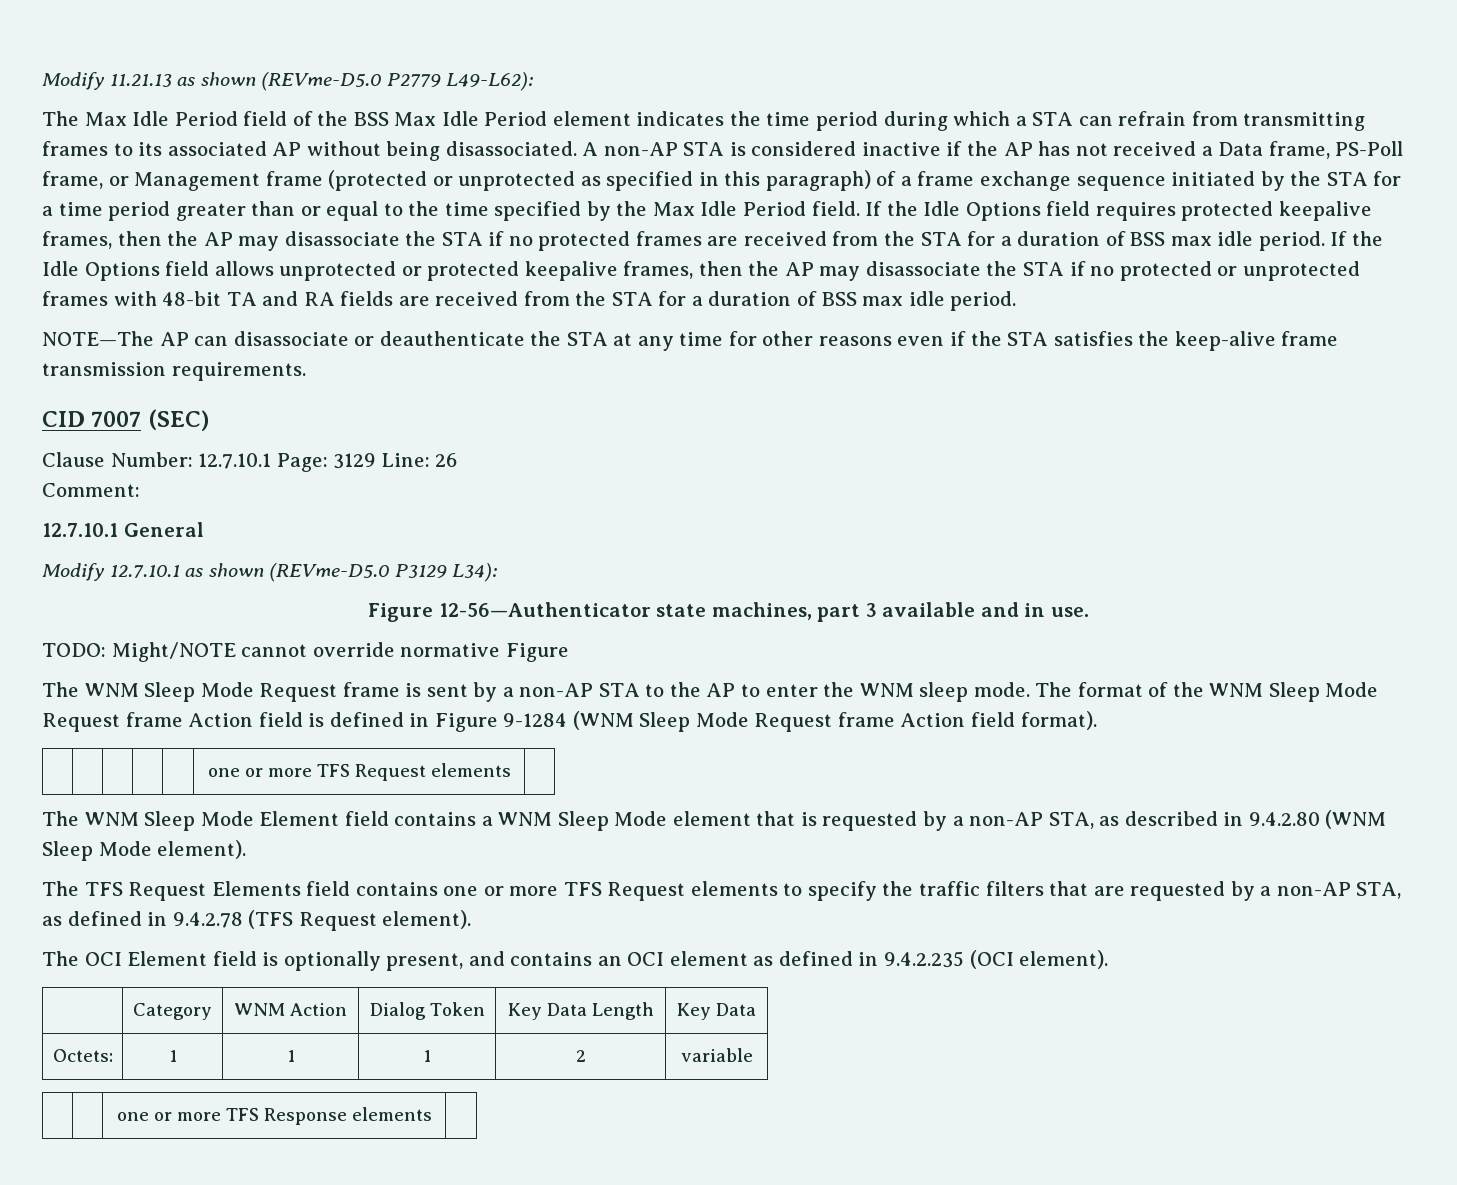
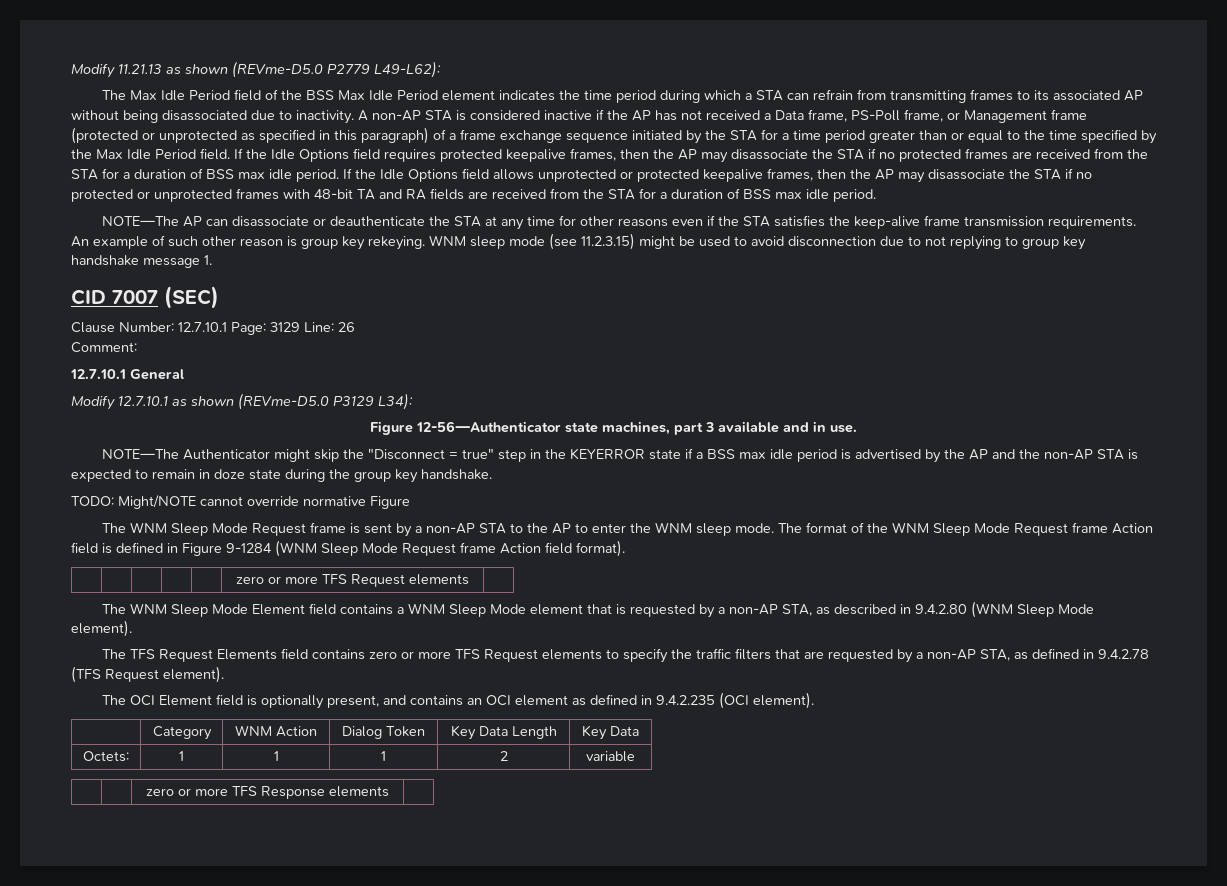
- The Max Idle Period field of the BSS Max Idle Period element indicates the time period during which a STA can refrain from transmitting frames to its associated AP without being disassociated.
+ The Max Idle Period field of the BSS Max Idle Period element indicates the time period during which a STA can refrain from transmitting frames to its associated AP without being disassociated due to inactivity.
+ An example of such other reason is group key rekeying. WNM sleep mode (see 11.2.3.15) might be used to avoid disconnection due to not replying to group key handshake message 1.
+ NOTE—The Authenticator might skip the "Disconnect = true" step in the KEYERROR state if a BSS max idle period is advertised by the AP and the non-AP STA is expected to remain in doze state during the group key handshake.
- | | | | | one or more TFS Request elements |
+ | | | | | zero or more TFS Request elements |
- The TFS Request Elements field contains one or more TFS Request elements to specify the traffic filters that are requested by a non-AP STA, as defined in 9.4.2.78 (TFS Request element).
+ The TFS Request Elements field contains zero or more TFS Request elements to specify the traffic filters that are requested by a non-AP STA, as defined in 9.4.2.78 (TFS Request element).
- | | one or more TFS Response elements |
+ | | zero or more TFS Response elements |

